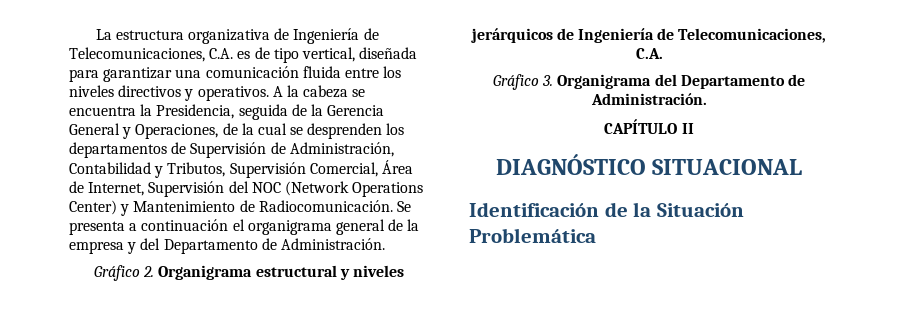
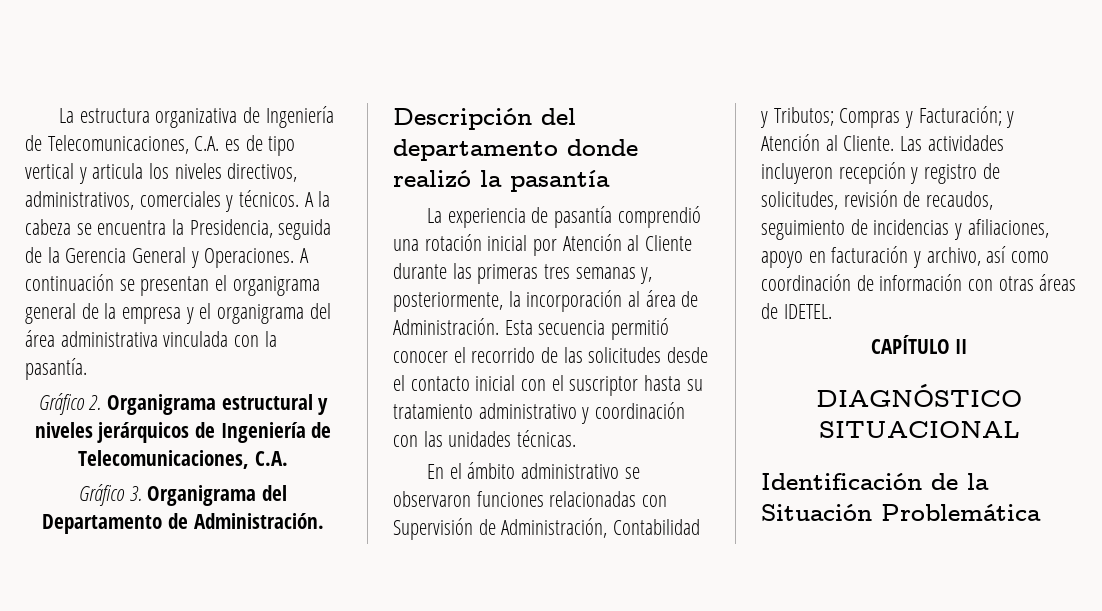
- La estructura organizativa de Ingeniería de Telecomunicaciones, C.A. es de tipo vertical, diseñada para garantizar una comunicación fluida entre los niveles directivos y operativos.
+ La estructura organizativa de Ingeniería de Telecomunicaciones, C.A. es de tipo vertical y articula los niveles directivos, administrativos, comerciales y técnicos.
- A la cabeza se encuentra la Presidencia, seguida de la Gerencia General y Operaciones, de la cual se desprenden los departamentos de Supervisión de Administración, Contabilidad y Tributos, Supervisión Comercial, Área de Internet, Supervisión del NOC (Network Operations Center) y Mantenimiento de Radiocomunicación. Se presenta a continuación el organigrama general de la empresa y del Departamento de Administración.
+ A la cabeza se encuentra la Presidencia, seguida de la Gerencia General y Operaciones. A continuación se presentan el organigrama general de la empresa y el organigrama del área administrativa vinculada con la pasantía.
+ Descripción del departamento donde realizó la pasantía
+ La experiencia de pasantía comprendió una rotación inicial por Atención al Cliente durante las primeras tres semanas y, posteriormente, la incorporación al área de Administración. Esta secuencia permitió conocer el recorrido de las solicitudes desde el contacto inicial con el suscriptor hasta su tratamiento administrativo y coordinación con las unidades técnicas.
+ En el ámbito administrativo se observaron funciones relacionadas con Supervisión de Administración, Contabilidad y Tributos; Compras y Facturación; y Atención al Cliente. Las actividades incluyeron recepción y registro de solicitudes, revisión de recaudos, seguimiento de incidencias y afiliaciones, apoyo en facturación y archivo, así como coordinación de información con otras áreas de IDETEL.

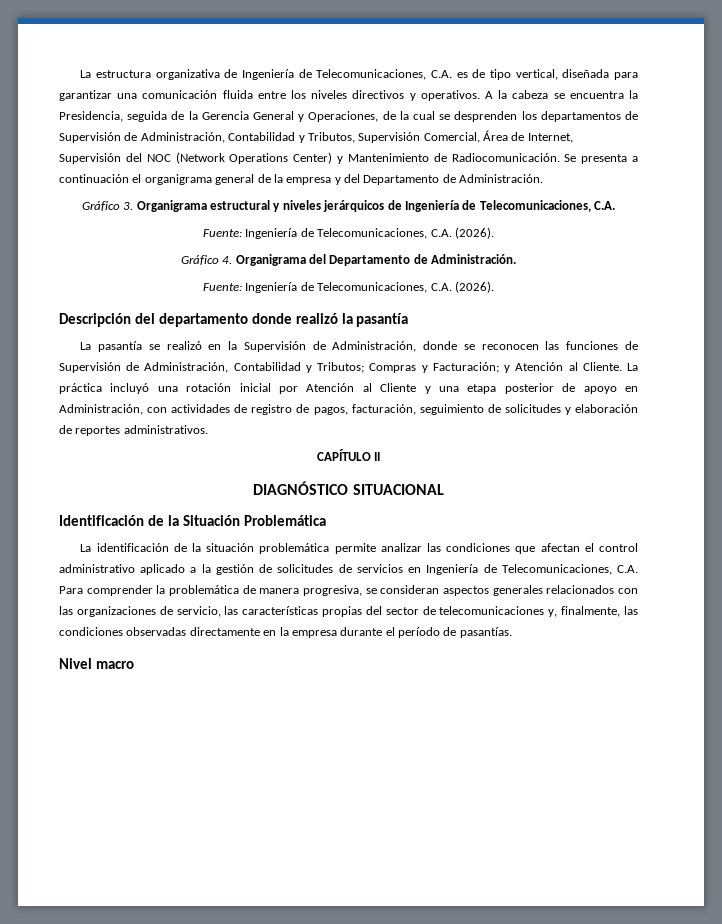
- La estructura organizativa de Ingeniería de Telecomunicaciones, C.A. es de tipo vertical y articula los niveles directivos, administrativos, comerciales y técnicos.
+ La estructura organizativa de Ingeniería de Telecomunicaciones, C.A. es de tipo vertical, diseñada para garantizar una comunicación fluida entre los niveles directivos y operativos.
- A la cabeza se encuentra la Presidencia, seguida de la Gerencia General y Operaciones. A continuación se presentan el organigrama general de la empresa y el organigrama del área administrativa vinculada con la pasantía.
- Gráfico 2. Organigrama estructural y niveles jerárquicos de Ingeniería de Telecomunicaciones, C.A.
- Gráfico 3. Organigrama del Departamento de Administración.
+ A la cabeza se encuentra la Presidencia, seguida de la Gerencia General y Operaciones, de la cual se desprenden los departamentos de Supervisión de Administración, Contabilidad y Tributos, Supervisión Comercial, Área de Internet, Supervisión del NOC (Network Operations Center) y Mantenimiento de Radiocomunicación. Se presenta a continuación el organigrama general de la empresa y del Departamento de Administración.
+ Gráfico 3. Organigrama estructural y niveles jerárquicos de Ingeniería de Telecomunicaciones, C.A.
+ Fuente: Ingeniería de Telecomunicaciones, C.A. (2026).
+ Gráfico 4. Organigrama del Departamento de Administración.
+ Fuente: Ingeniería de Telecomunicaciones, C.A. (2026).
- La experiencia de pasantía comprendió una rotación inicial por Atención al Cliente durante las primeras tres semanas y, posteriormente, la incorporación al área de Administración. Esta secuencia permitió conocer el recorrido de las solicitudes desde el contacto inicial con el suscriptor hasta su tratamiento administrativo y coordinación con las unidades técnicas.
- En el ámbito administrativo se observaron funciones relacionadas con Supervisión de Administración, Contabilidad y Tributos; Compras y Facturación; y Atención al Cliente.
+ La pasantía se realizó en la Supervisión de Administración, donde se reconocen las funciones de Supervisión de Administración, Contabilidad y Tributos; Compras y Facturación; y Atención al Cliente.
- Las actividades incluyeron recepción y registro de solicitudes, revisión de recaudos, seguimiento de incidencias y afiliaciones, apoyo en facturación y archivo, así como coordinación de información con otras áreas de IDETEL.
+ La práctica incluyó una rotación inicial por Atención al Cliente y una etapa posterior de apoyo en Administración, con actividades de registro de pagos, facturación, seguimiento de solicitudes y elaboración de reportes administrativos.
+ La identificación de la situación problemática permite analizar las condiciones que afectan el control administrativo aplicado a la gestión de solicitudes de servicios en Ingeniería de Telecomunicaciones, C.A. Para comprender la problemática de manera progresiva, se consideran aspectos generales relacionados con las organizaciones de servicio, las características propias del sector de telecomunicaciones y, finalmente, las condiciones observadas directamente en la empresa durante el período de pasantías.
+ Nivel macro

